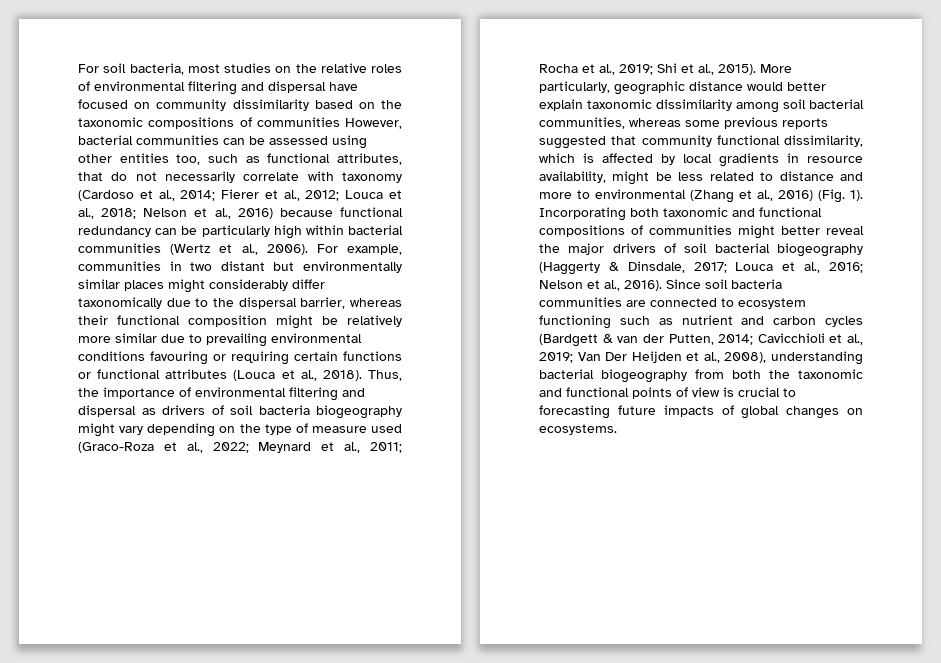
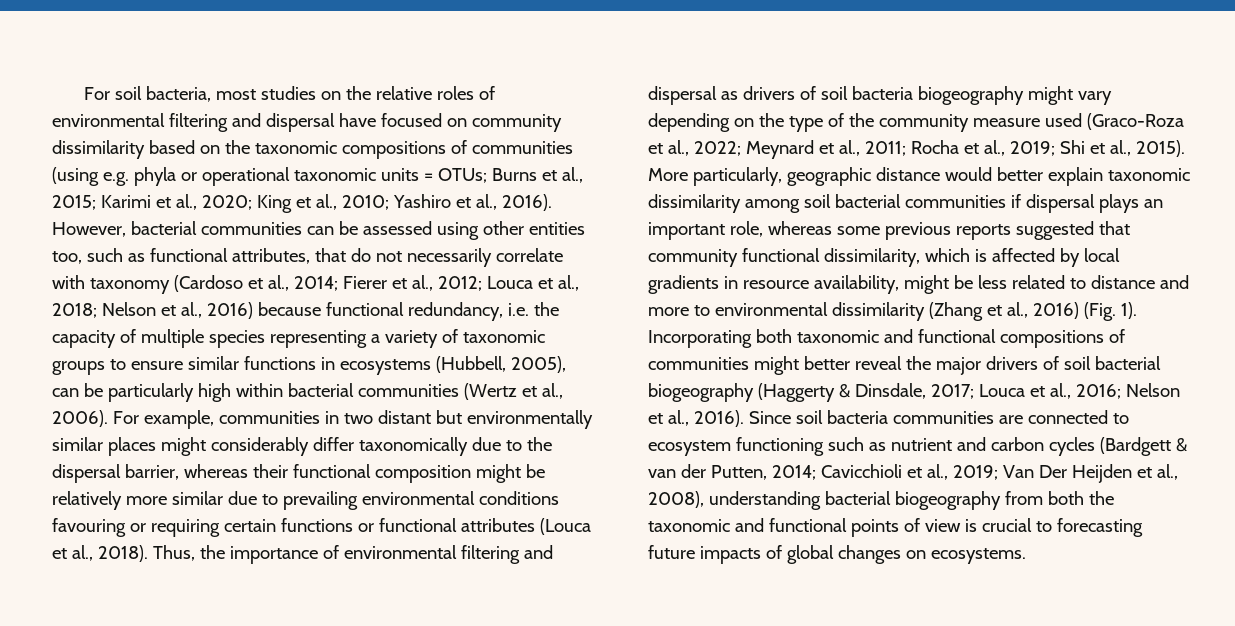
- For soil bacteria, most studies on the relative roles of environmental filtering and dispersal have focused on community dissimilarity based on the taxonomic compositions of communities However, bacterial communities can be assessed using other entities too, such as functional attributes, that do not necessarily correlate with taxonomy (Cardoso et al., 2014;
+ For soil bacteria, most studies on the relative roles of environmental filtering and dispersal have focused on community dissimilarity based on the taxonomic compositions of communities (using e.g. phyla or operational taxonomic units = OTUs; Burns et al., 2015; Karimi et al., 2020; King et al., 2010; Yashiro et al., 2016). However, bacterial communities can be assessed using other entities too, such as functional attributes, that do not necessarily correlate with taxonomy (Cardoso et al., 2014;
- Nelson et al., 2016) because functional redundancy can be particularly high within bacterial communities (Wertz et al., 2006).
+ Nelson et al., 2016) because functional redundancy, i.e. the capacity of multiple species representing a variety of taxonomic groups to ensure similar functions in ecosystems (Hubbell, 2005), can be particularly high within bacterial communities (Wertz et al., 2006).
- Thus, the importance of environmental filtering and dispersal as drivers of soil bacteria biogeography might vary depending on the type of measure used (Graco-Roza et al., 2022; Meynard et al., 2011; Rocha et al., 2019; Shi et al., 2015).
+ Thus, the importance of environmental filtering and dispersal as drivers of soil bacteria biogeography might vary depending on the type of the community measure used (Graco-Roza et al., 2022; Meynard et al., 2011; Rocha et al., 2019; Shi et al., 2015).
- More particularly, geographic distance would better explain taxonomic dissimilarity among soil bacterial communities, whereas some previous reports suggested that community functional dissimilarity, which is affected by local gradients in resource availability, might be less related to distance and more to environmental (Zhang et al., 2016) (Fig. 1).
+ More particularly, geographic distance would better explain taxonomic dissimilarity among soil bacterial communities if dispersal plays an important role, whereas some previous reports suggested that community functional dissimilarity, which is affected by local gradients in resource availability, might be less related to distance and more to environmental dissimilarity (Zhang et al., 2016) (Fig. 1).

